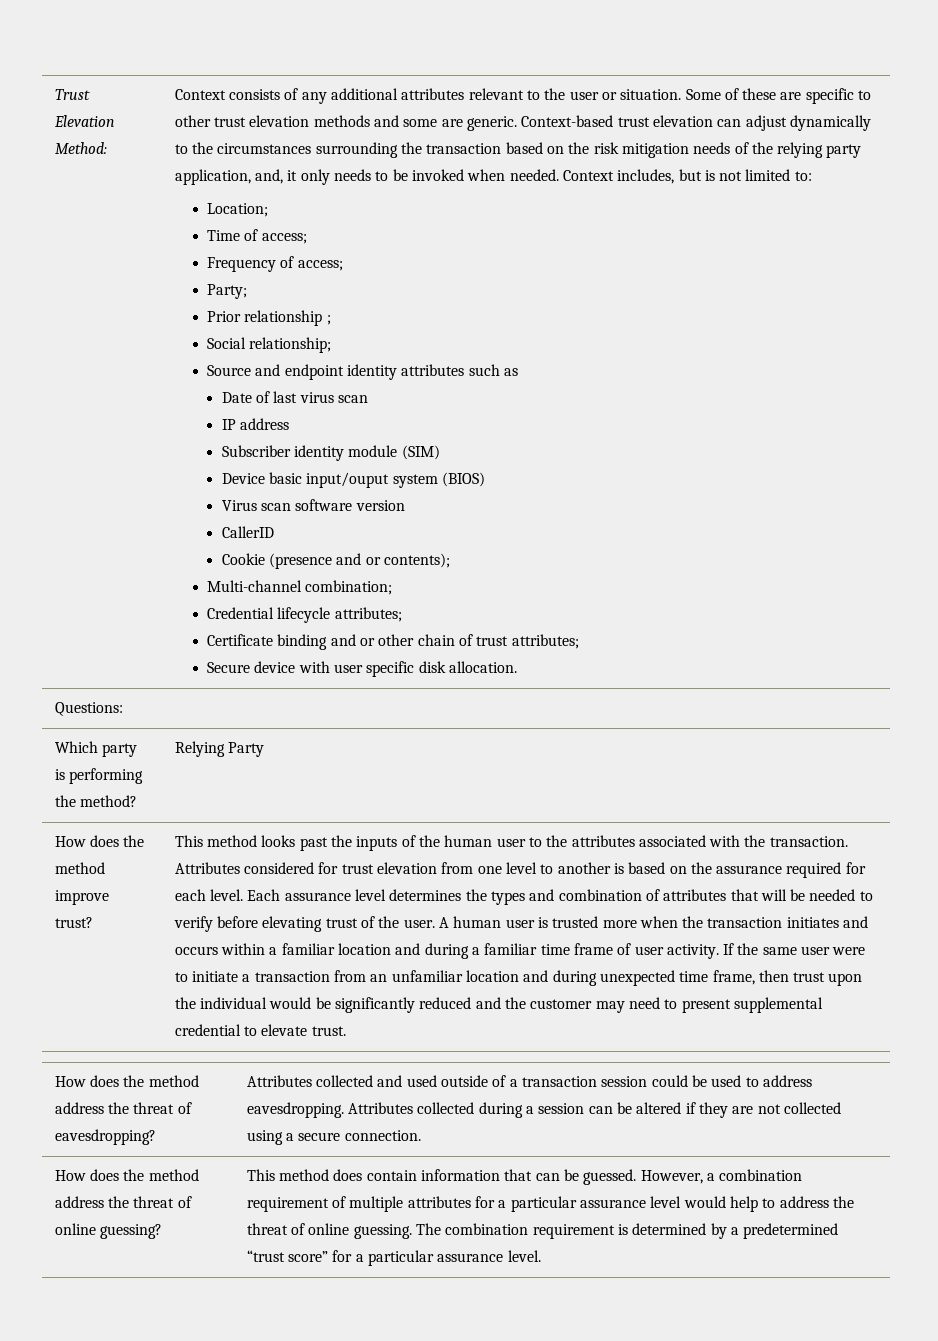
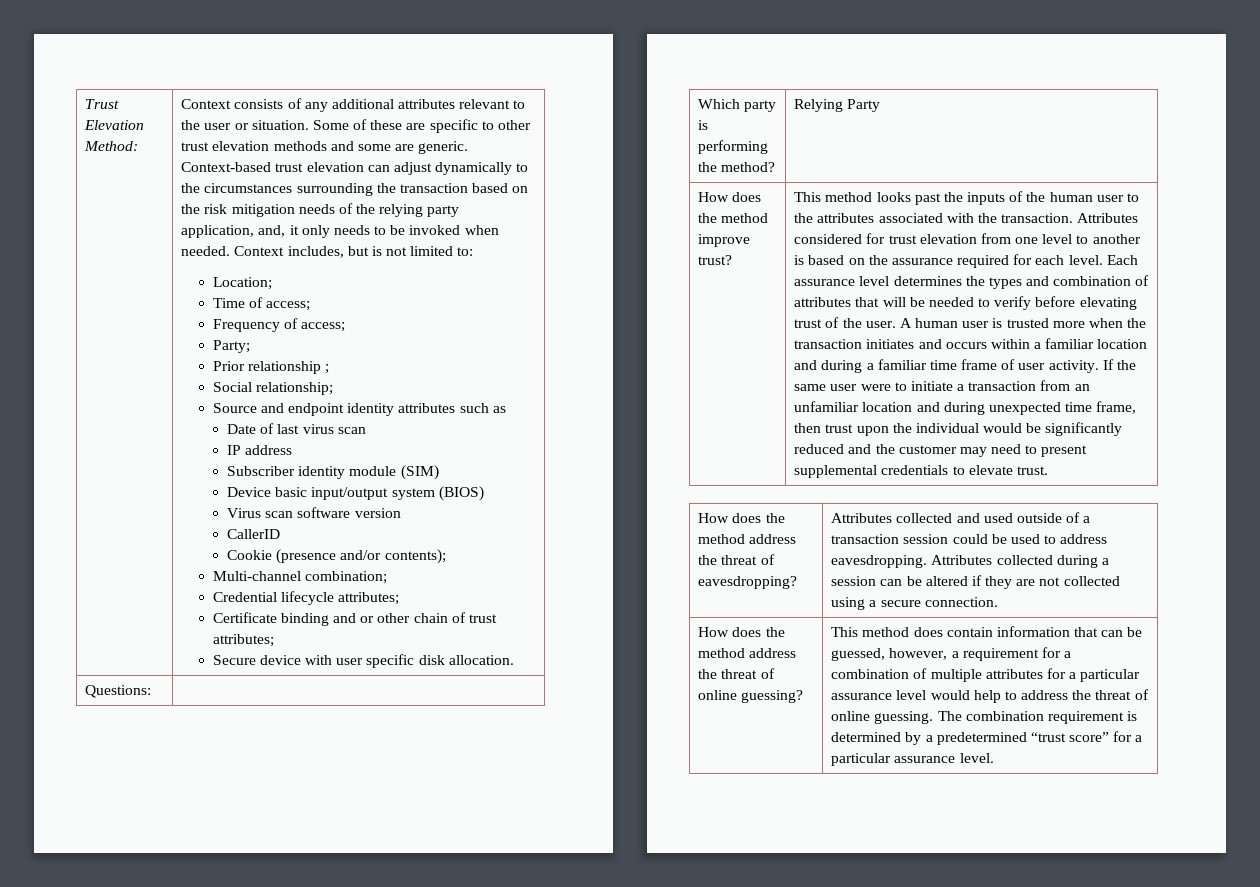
- Device basic input/ouput system (BIOS)
+ Device basic input/output system (BIOS)
- Cookie (presence and or contents);
+ Cookie (presence and/or contents);
- If the same user were to initiate a transaction from an unfamiliar location and during unexpected time frame, then trust upon the individual would be significantly reduced and the customer may need to present supplemental credential to elevate trust.
+ If the same user were to initiate a transaction from an unfamiliar location and during unexpected time frame, then trust upon the individual would be significantly reduced and the customer may need to present supplemental credentials to elevate trust.
- This method does contain information that can be guessed. However, a combination requirement of multiple attributes for a particular assurance level would help to address the threat of online guessing.
+ This method does contain information that can be guessed, however, a requirement for a combination of multiple attributes for a particular assurance level would help to address the threat of online guessing.

